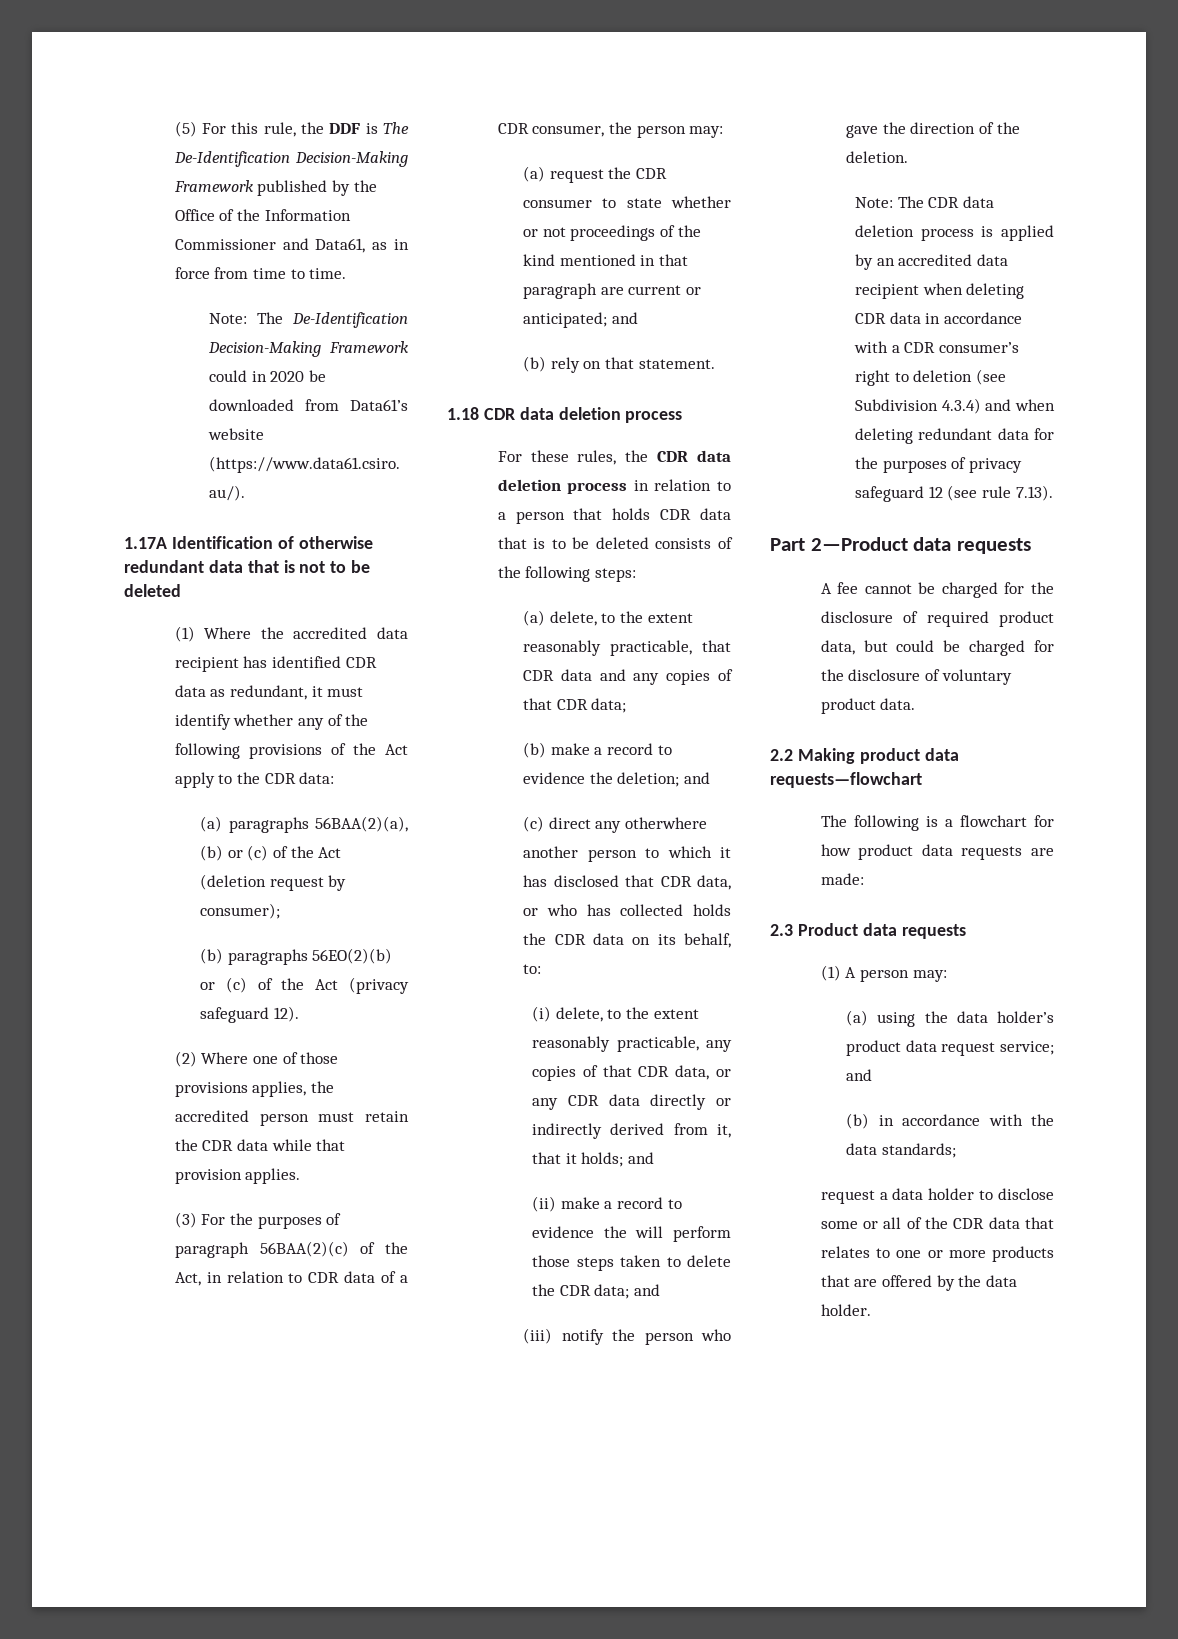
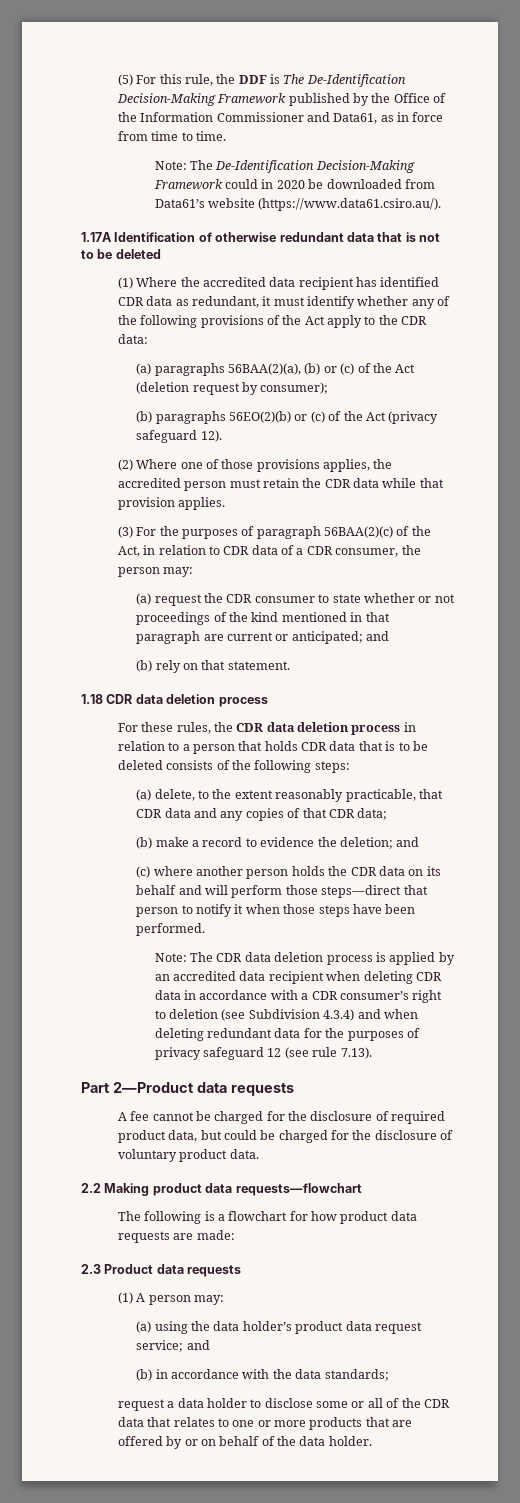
- (c) direct any otherwhere another person to which it has disclosed that CDR data, or who has collected holds the CDR data on its behalf, to:
- (i) delete, to the extent reasonably practicable, any copies of that CDR data, or any CDR data directly or indirectly derived from it, that it holds; and
- (ii) make a record to evidence the will perform those steps taken to delete the CDR data; and
- (iii) notify the person who gave the direction of the deletion.
+ (c) where another person holds the CDR data on its behalf and will perform those steps—direct that person to notify it when those steps have been performed.
- request a data holder to disclose some or all of the CDR data that relates to one or more products that are offered by the data holder.
+ request a data holder to disclose some or all of the CDR data that relates to one or more products that are offered by or on behalf of the data holder.

